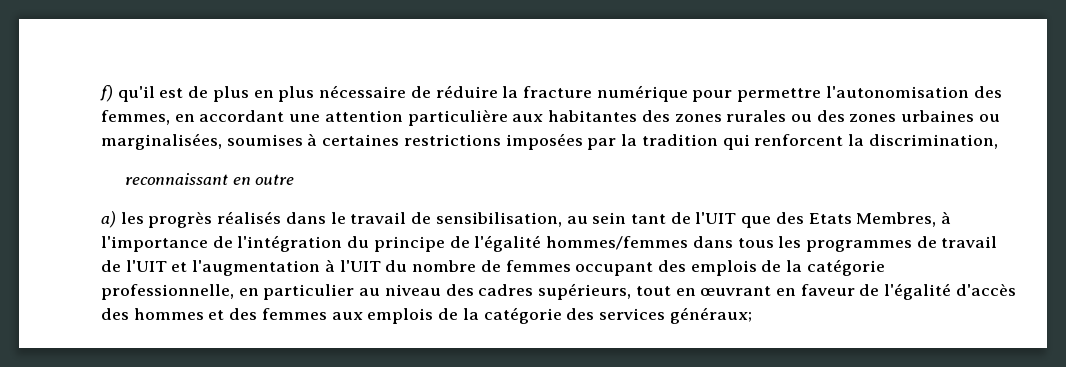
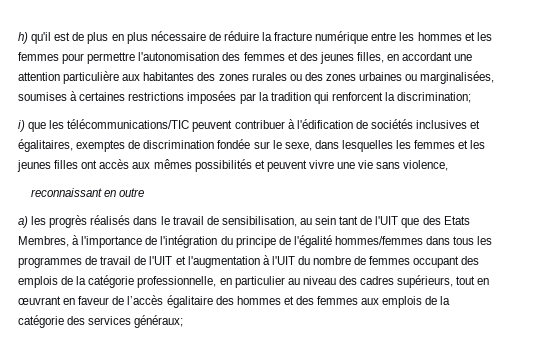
- f) qu'il est de plus en plus nécessaire de réduire la fracture numérique pour permettre l'autonomisation des femmes, en accordant une attention particulière aux habitantes des zones rurales ou des zones urbaines ou marginalisées, soumises à certaines restrictions imposées par la tradition qui renforcent la discrimination,
+ h) qu'il est de plus en plus nécessaire de réduire la fracture numérique entre les hommes et les femmes pour permettre l'autonomisation des femmes et des jeunes filles, en accordant une attention particulière aux habitantes des zones rurales ou des zones urbaines ou marginalisées, soumises à certaines restrictions imposées par la tradition qui renforcent la discrimination;
+ i) que les télécommunications/TIC peuvent contribuer à l'édification de sociétés inclusives et égalitaires, exemptes de discrimination fondée sur le sexe, dans lesquelles les femmes et les jeunes filles ont accès aux mêmes possibilités et peuvent vivre une vie sans violence,
- a) les progrès réalisés dans le travail de sensibilisation, au sein tant de l'UIT que des Etats Membres, à l'importance de l'intégration du principe de l'égalité hommes/femmes dans tous les programmes de travail de l'UIT et l'augmentation à l'UIT du nombre de femmes occupant des emplois de la catégorie professionnelle, en particulier au niveau des cadres supérieurs, tout en œuvrant en faveur de l'égalité d'accès des hommes et des femmes aux emplois de la catégorie des services généraux;
+ a) les progrès réalisés dans le travail de sensibilisation, au sein tant de l'UIT que des Etats Membres, à l'importance de l'intégration du principe de l'égalité hommes/femmes dans tous les programmes de travail de l'UIT et l'augmentation à l'UIT du nombre de femmes occupant des emplois de la catégorie professionnelle, en particulier au niveau des cadres supérieurs, tout en œuvrant en faveur de l’accès égalitaire des hommes et des femmes aux emplois de la catégorie des services généraux;

